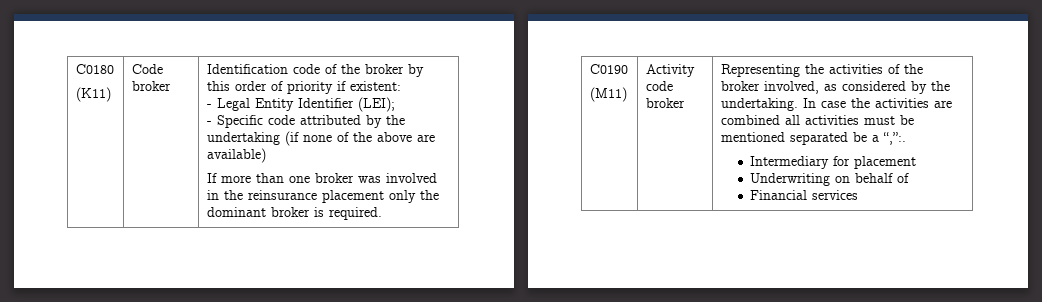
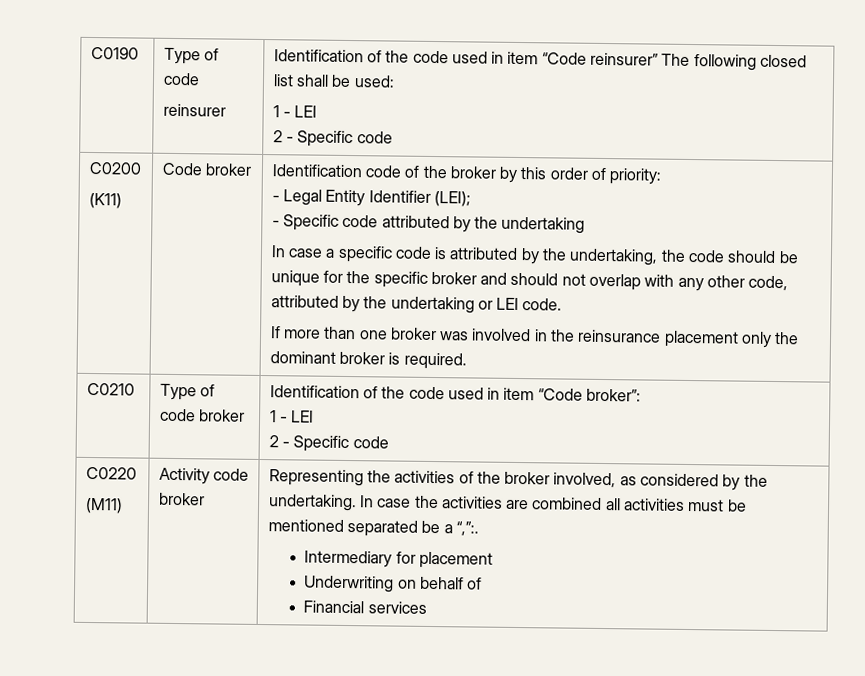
- C0180
+ C0190 | Type of code
+ reinsurer | Identification of the code used in item “Code reinsurer” The following closed list shall be used:
+ 1 - LEI
+ 2 - Specific code
+ C0200
- Identification code of the broker by this order of priority if existent:
+ Identification code of the broker by this order of priority:
- - Specific code attributed by the undertaking (if none of the above are available)
+ - Specific code attributed by the undertaking
+ In case a specific code is attributed by the undertaking, the code should be unique for the specific broker and should not overlap with any other code, attributed by the undertaking or LEI code.
- C0190
+ C0210 | Type of code broker | Identification of the code used in item “Code broker”:
+ 1 - LEI
+ 2 - Specific code
+ C0220

